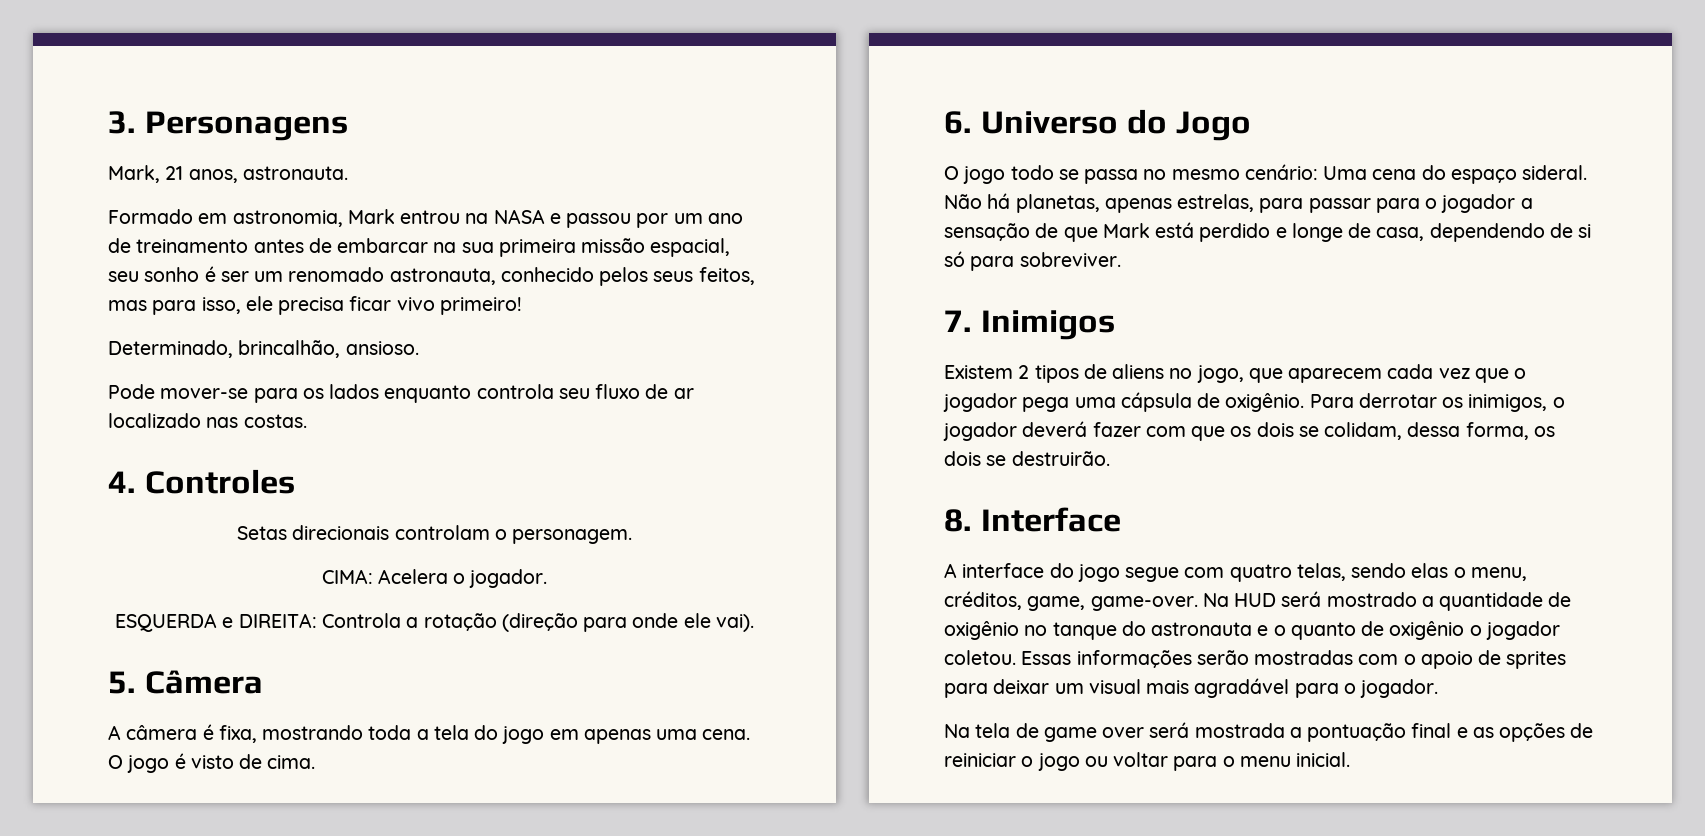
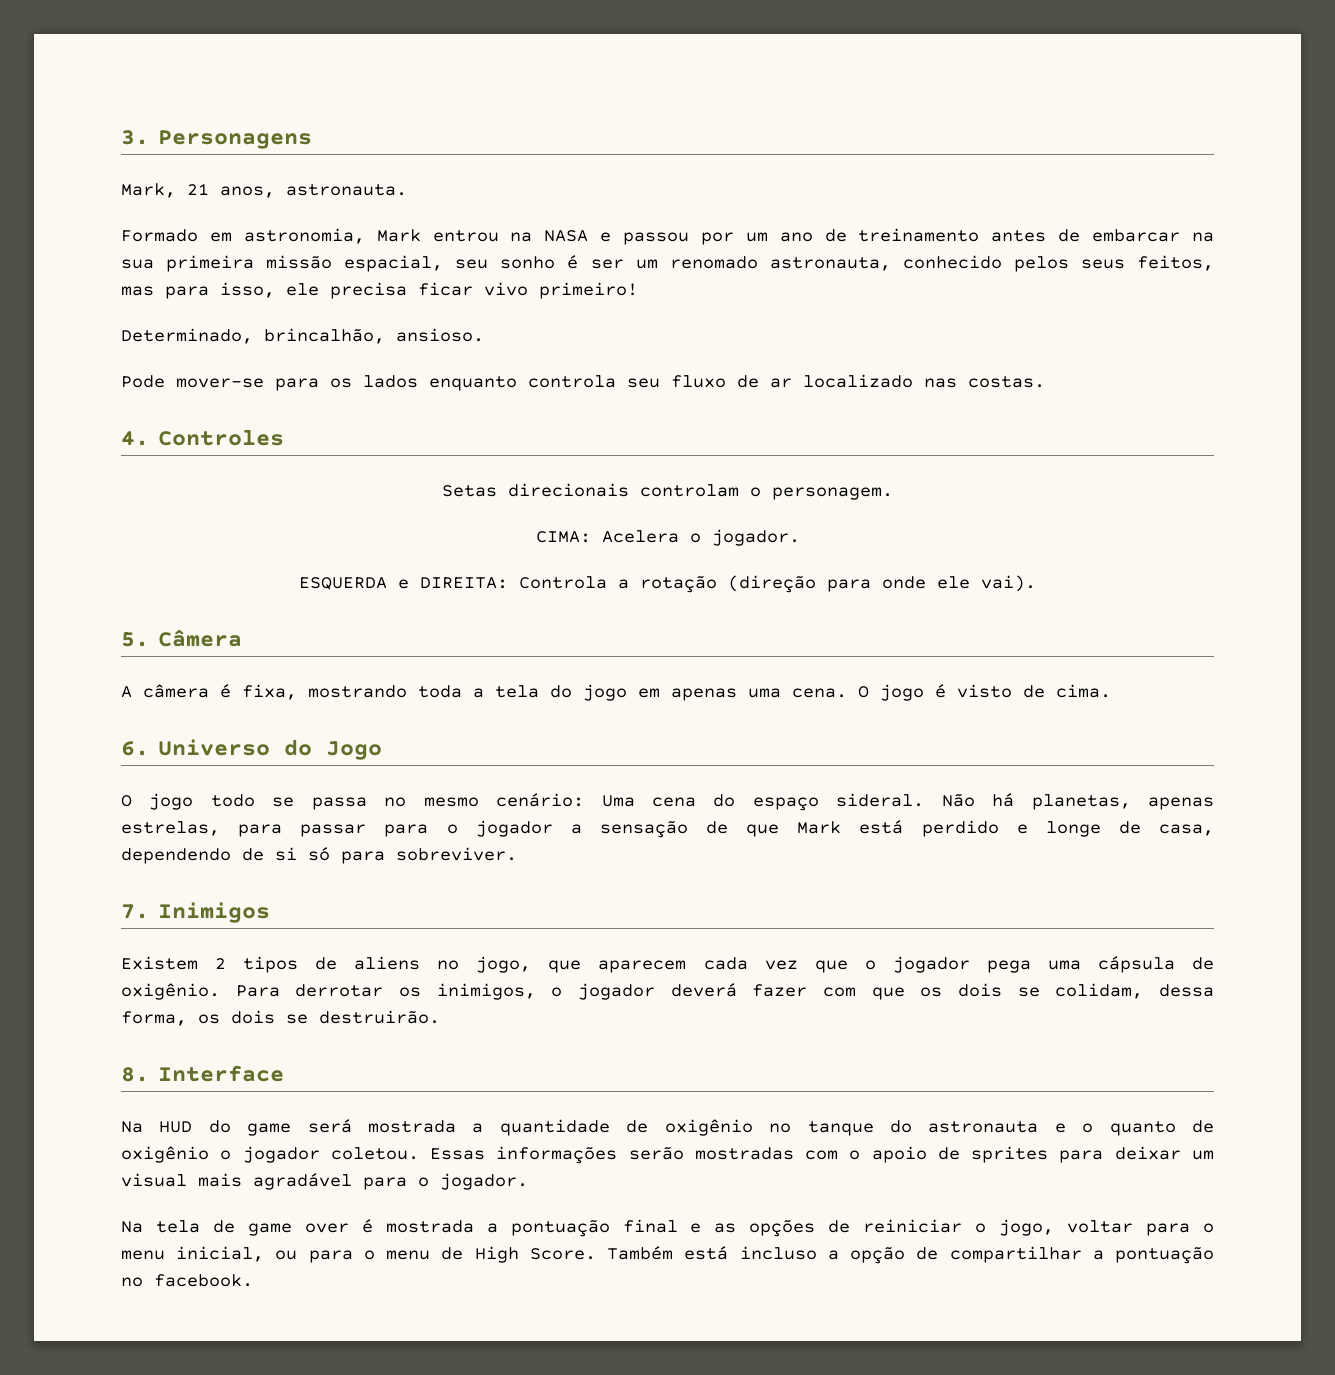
- A interface do jogo segue com quatro telas, sendo elas o menu, créditos, game, game-over. Na HUD será mostrado a quantidade de oxigênio no tanque do astronauta e o quanto de oxigênio o jogador coletou.
+ Na HUD do game será mostrada a quantidade de oxigênio no tanque do astronauta e o quanto de oxigênio o jogador coletou.
- Na tela de game over será mostrada a pontuação final e as opções de reiniciar o jogo ou voltar para o menu inicial.
+ Na tela de game over é mostrada a pontuação final e as opções de reiniciar o jogo, voltar para o menu inicial, ou para o menu de High Score. Também está incluso a opção de compartilhar a pontuação no facebook.

